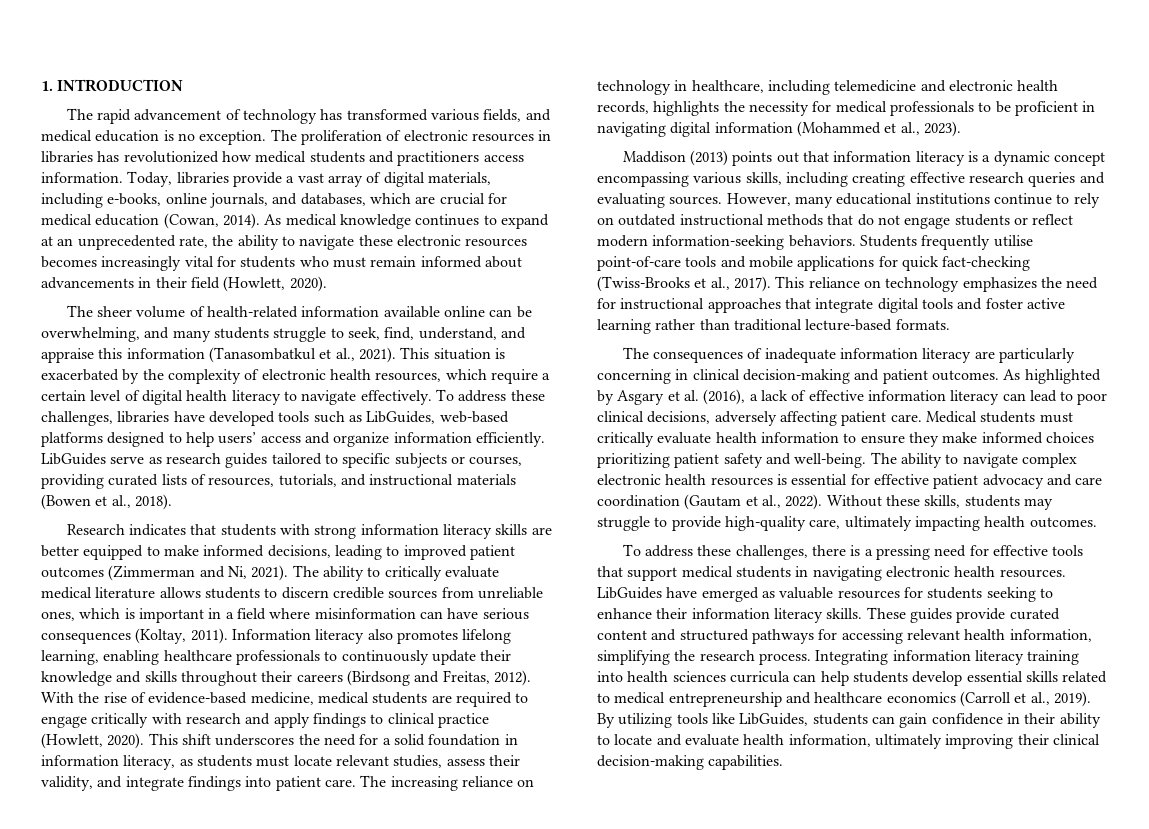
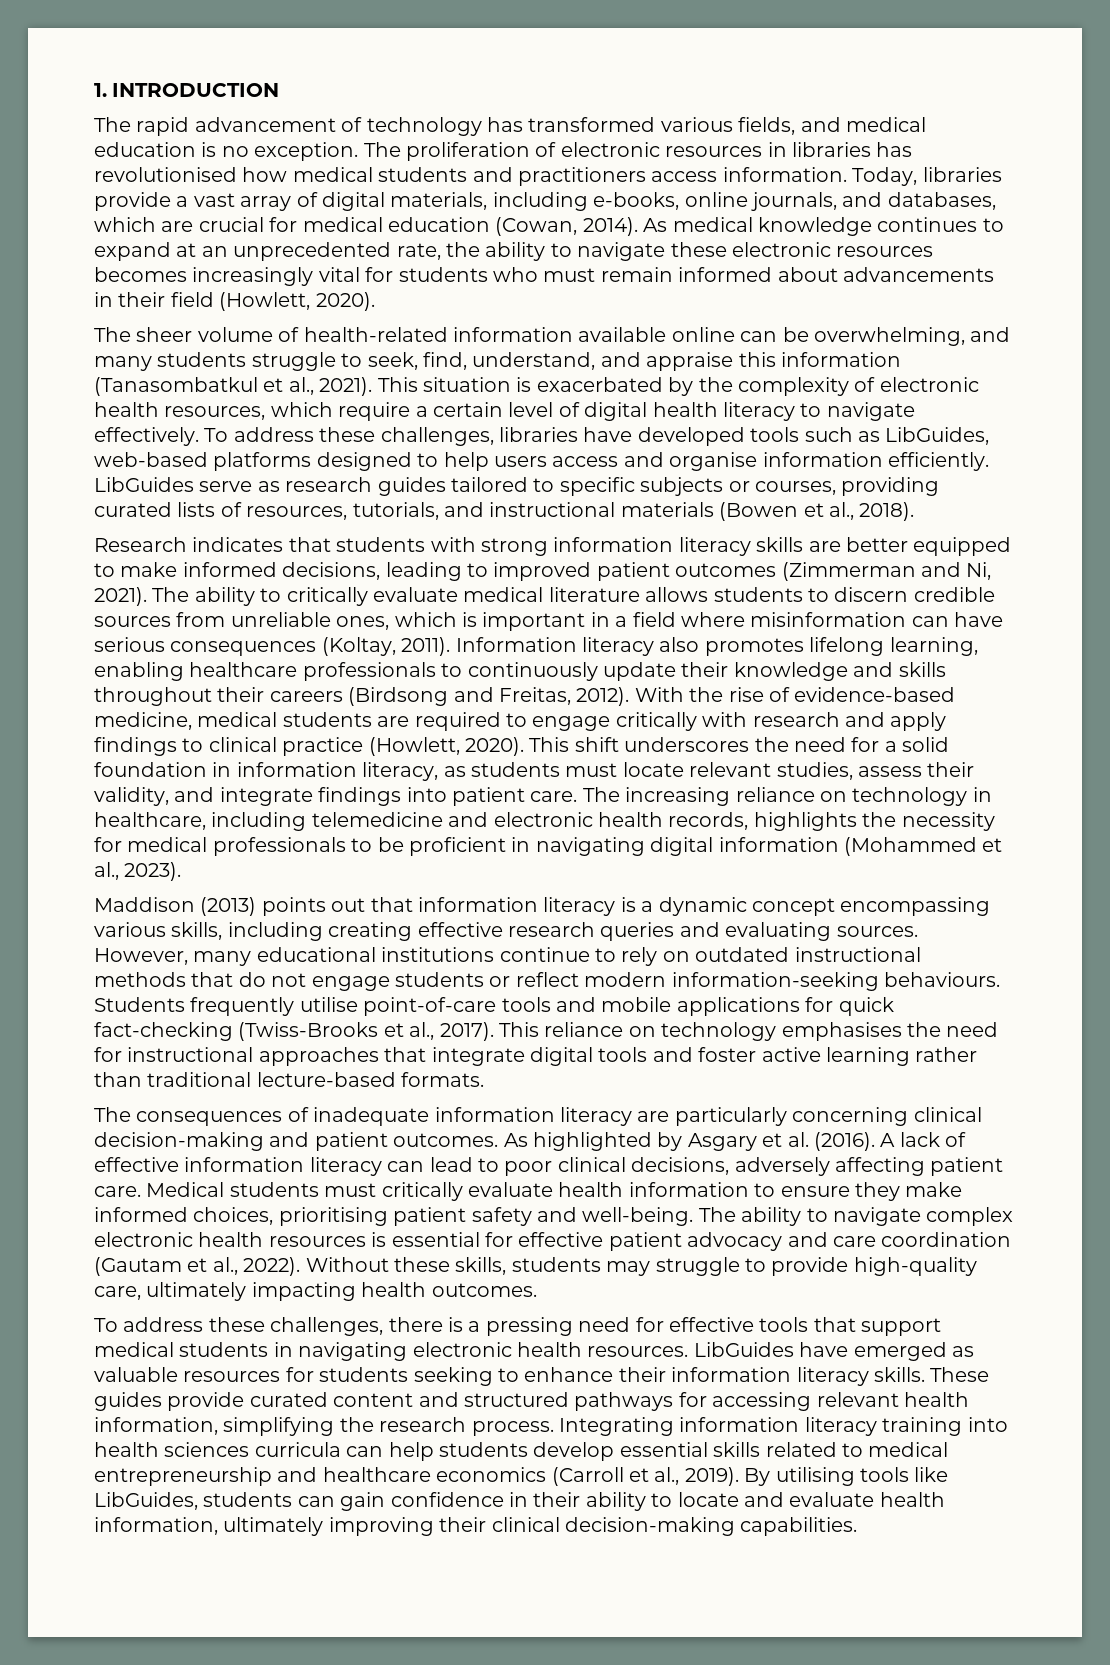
- The proliferation of electronic resources in libraries has revolutionized how medical students and practitioners access information.
+ The proliferation of electronic resources in libraries has revolutionised how medical students and practitioners access information.
- To address these challenges, libraries have developed tools such as LibGuides, web-based platforms designed to help users’ access and organize information efficiently.
+ To address these challenges, libraries have developed tools such as LibGuides, web-based platforms designed to help users access and organise information efficiently.
- However, many educational institutions continue to rely on outdated instructional methods that do not engage students or reflect modern information-seeking behaviors.
+ However, many educational institutions continue to rely on outdated instructional methods that do not engage students or reflect modern information-seeking behaviours.
- This reliance on technology emphasizes the need for instructional approaches that integrate digital tools and foster active learning rather than traditional lecture-based formats.
+ This reliance on technology emphasises the need for instructional approaches that integrate digital tools and foster active learning rather than traditional lecture-based formats.
- The consequences of inadequate information literacy are particularly concerning in clinical decision-making and patient outcomes.
+ The consequences of inadequate information literacy are particularly concerning clinical decision-making and patient outcomes.
- As highlighted by Asgary et al. (2016), a lack of effective information literacy can lead to poor clinical decisions, adversely affecting patient care.
+ As highlighted by Asgary et al. (2016). A lack of effective information literacy can lead to poor clinical decisions, adversely affecting patient care.
- Medical students must critically evaluate health information to ensure they make informed choices prioritizing patient safety and well-being.
+ Medical students must critically evaluate health information to ensure they make informed choices, prioritising patient safety and well-being.
- By utilizing tools like LibGuides, students can gain confidence in their ability to locate and evaluate health information, ultimately improving their clinical decision-making capabilities.
+ By utilising tools like LibGuides, students can gain confidence in their ability to locate and evaluate health information, ultimately improving their clinical decision-making capabilities.

